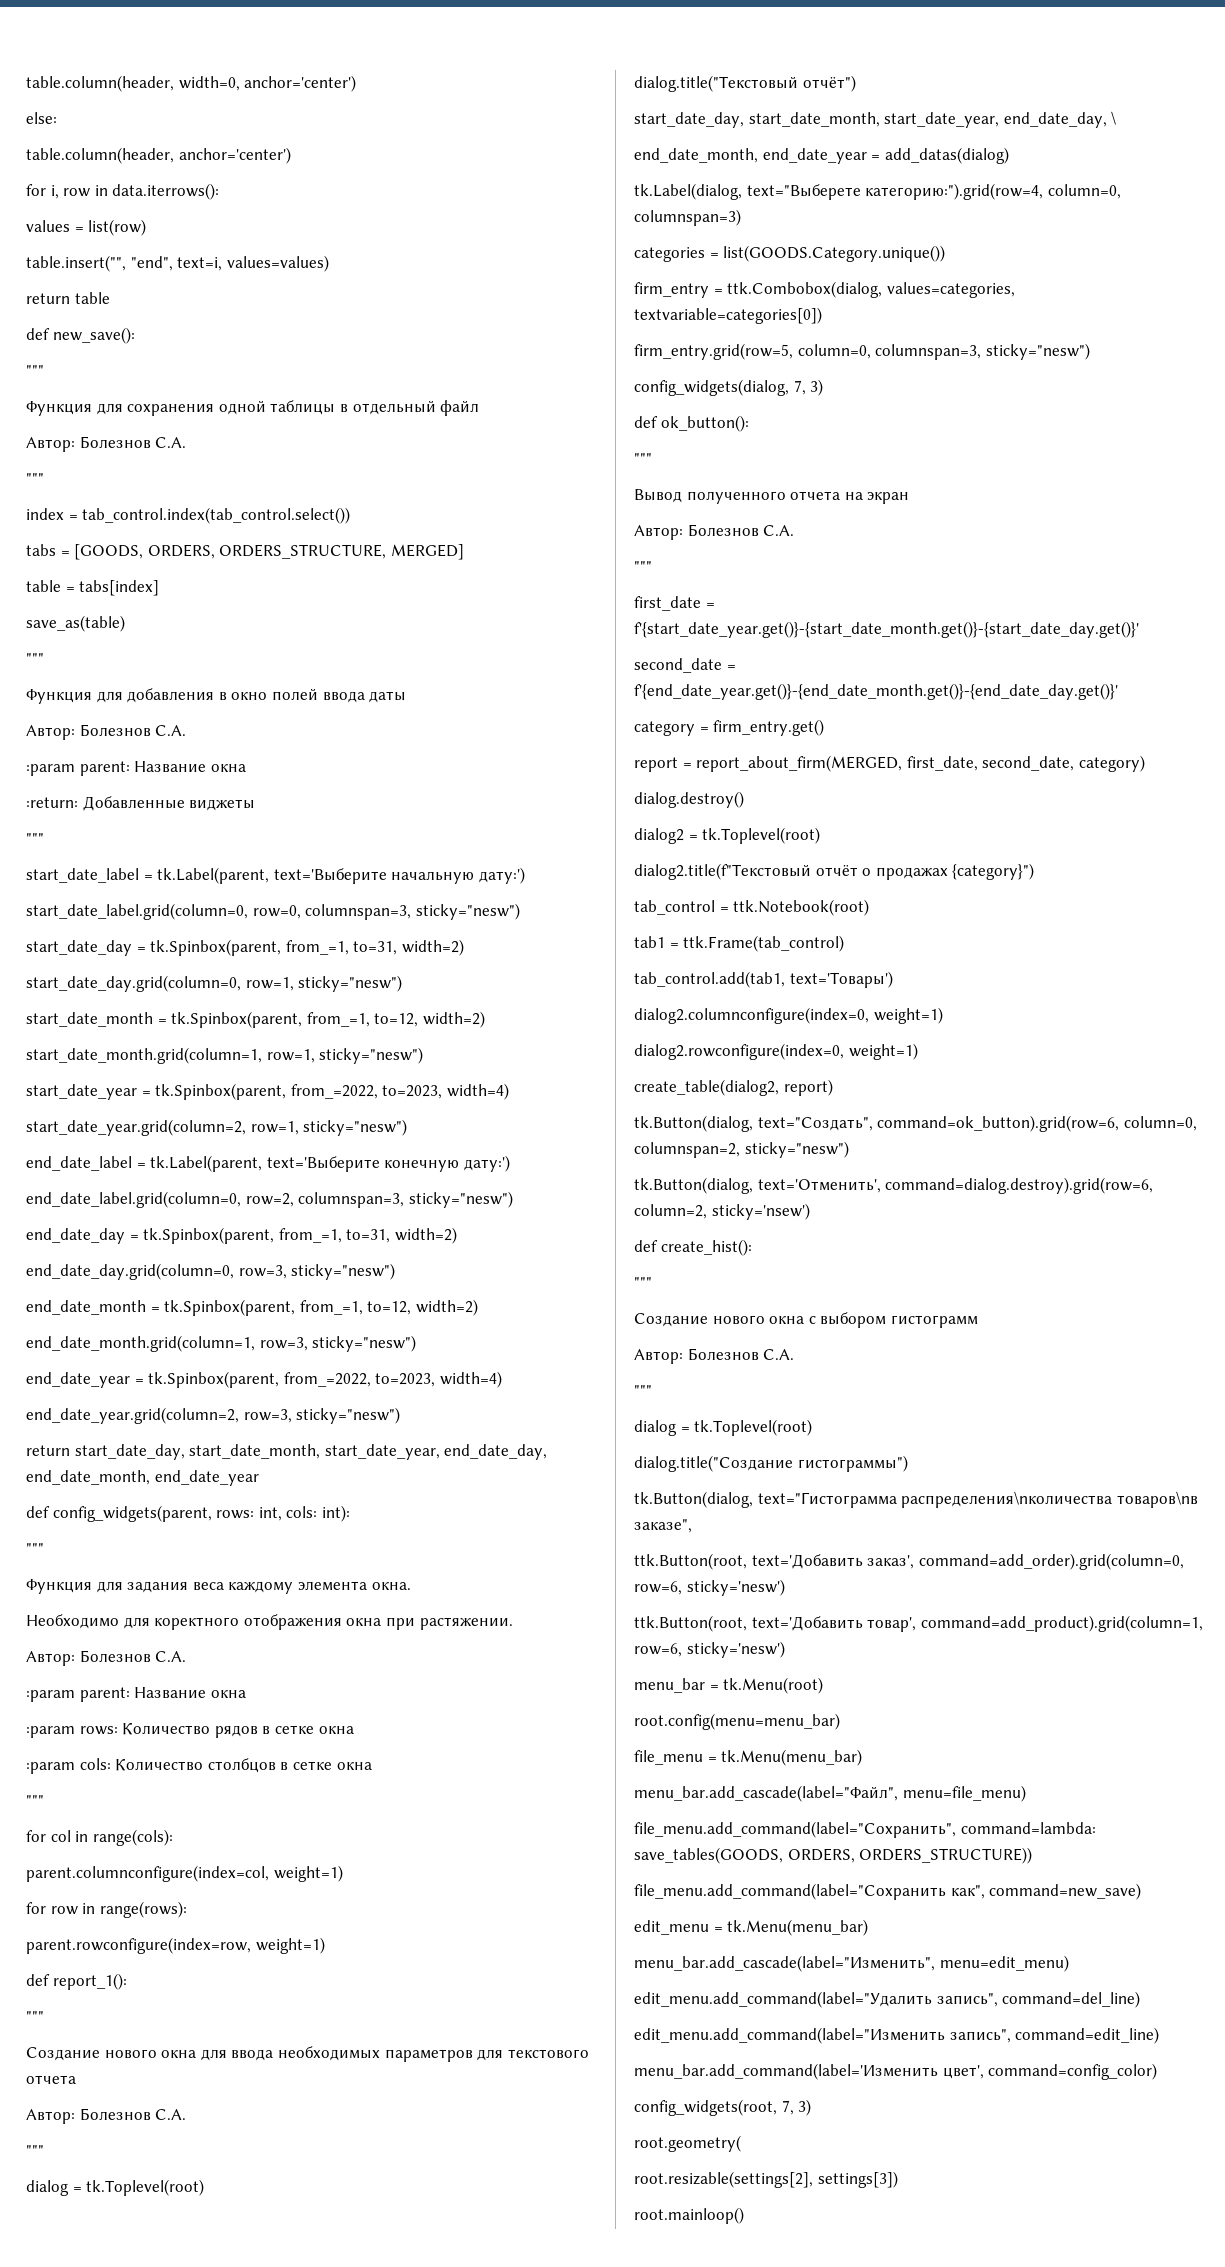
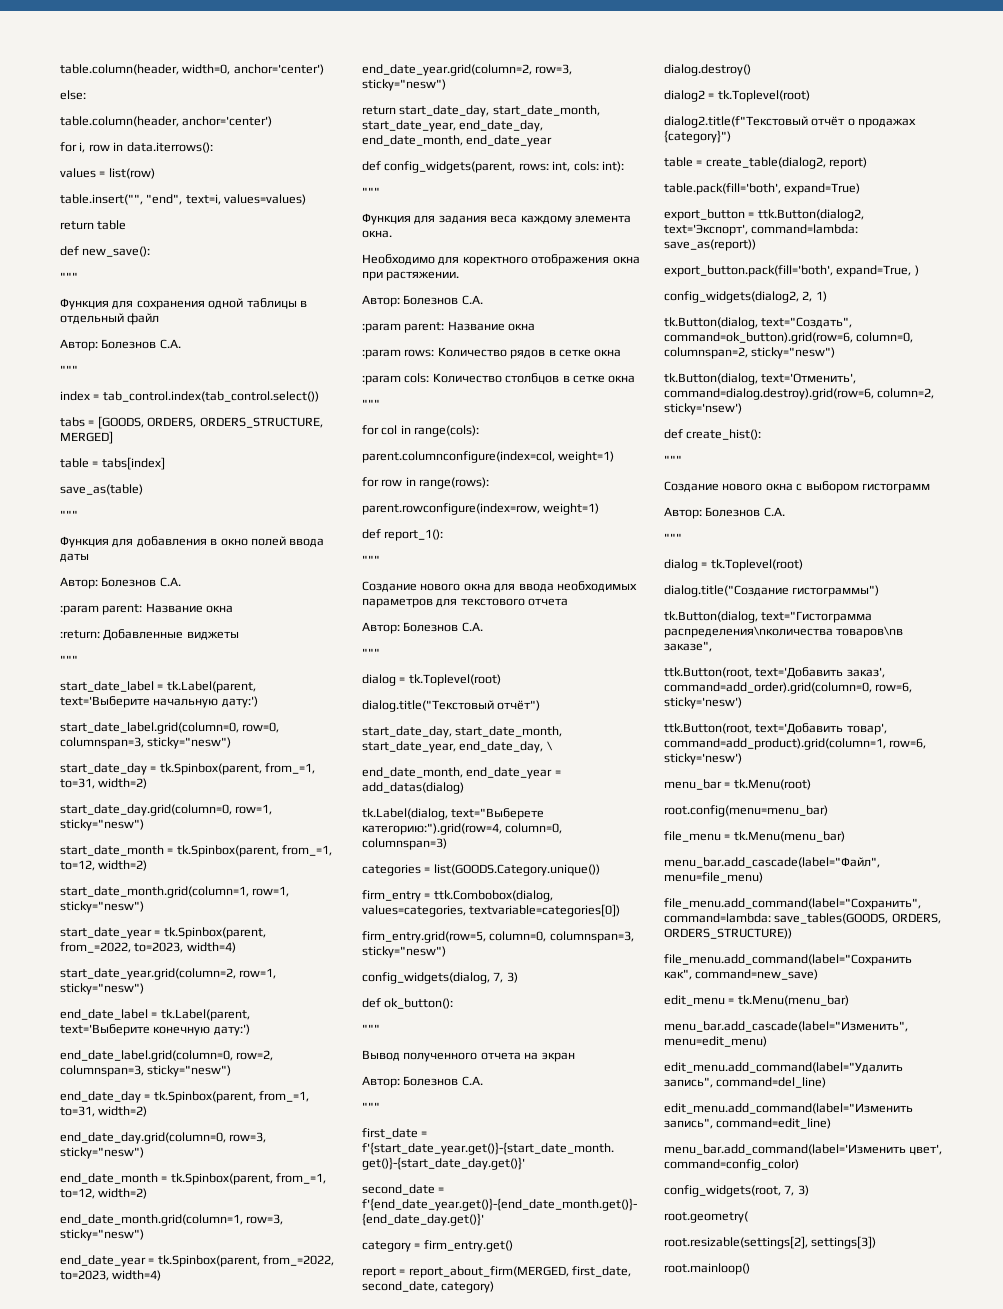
- tab_control = ttk.Notebook(root)
- tab1 = ttk.Frame(tab_control)
- tab_control.add(tab1, text='Товары')
- dialog2.columnconfigure(index=0, weight=1)
- dialog2.rowconfigure(index=0, weight=1)
- create_table(dialog2, report)
+ table = create_table(dialog2, report)
+ table.pack(fill='both', expand=True)
+ export_button = ttk.Button(dialog2, text='Экспорт', command=lambda: save_as(report))
+ export_button.pack(fill='both', expand=True, )
+ config_widgets(dialog2, 2, 1)

